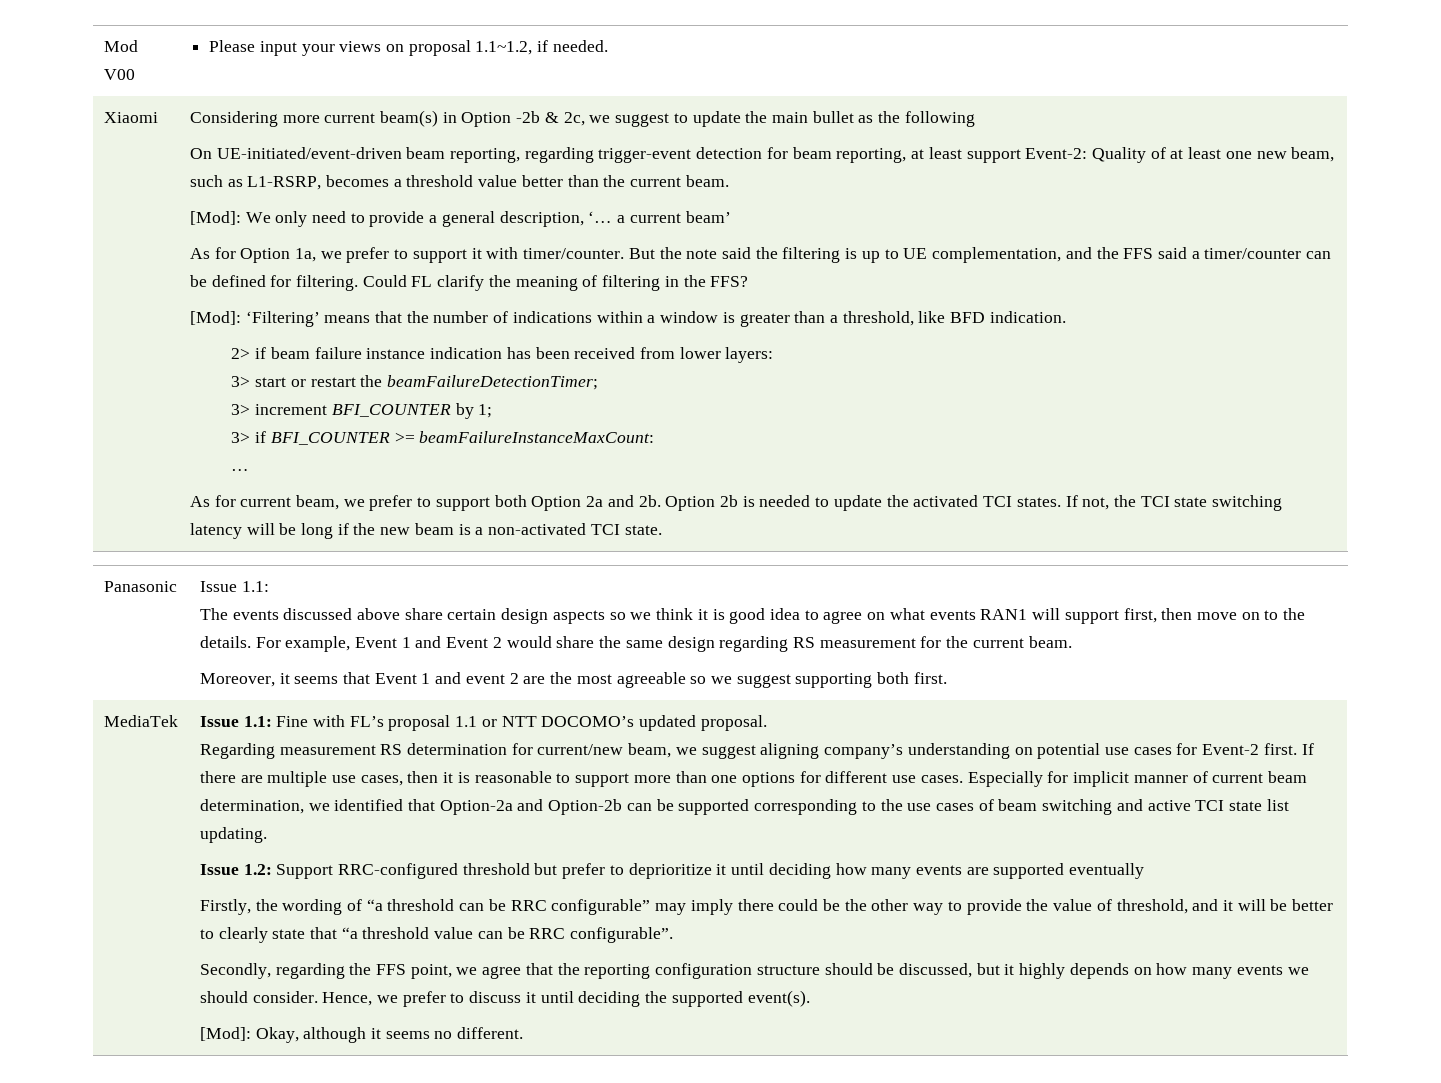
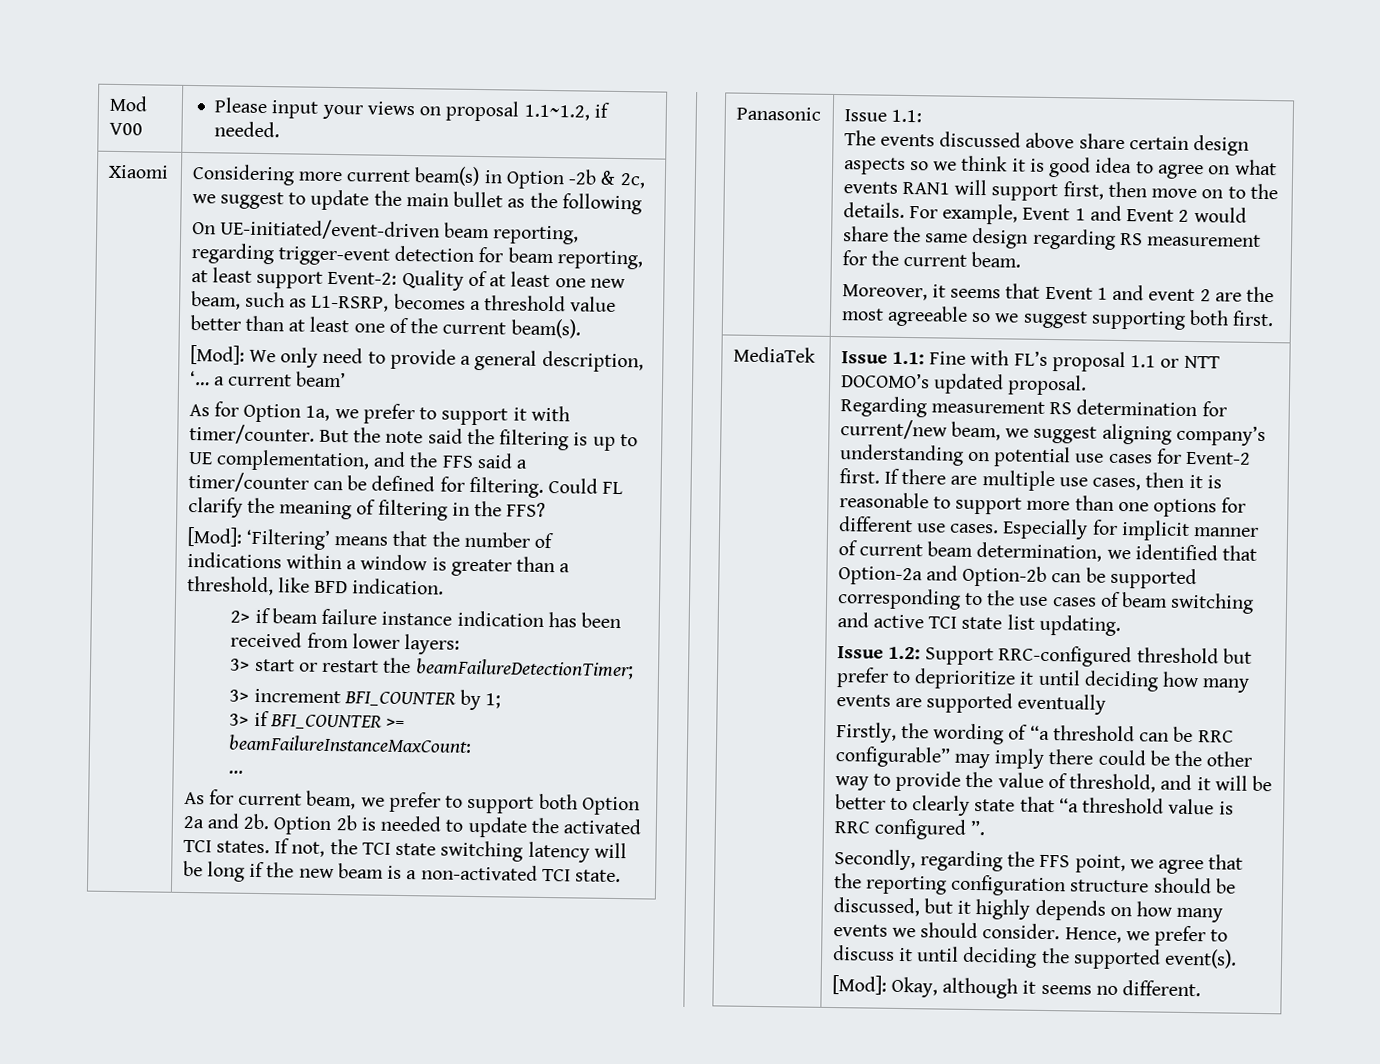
- On UE-initiated/event-driven beam reporting, regarding trigger-event detection for beam reporting, at least support Event-2: Quality of at least one new beam, such as L1-RSRP, becomes a threshold value better than the current beam.
+ On UE-initiated/event-driven beam reporting, regarding trigger-event detection for beam reporting, at least support Event-2: Quality of at least one new beam, such as L1-RSRP, becomes a threshold value better than at least one of the current beam(s).
- Firstly, the wording of “a threshold can be RRC configurable” may imply there could be the other way to provide the value of threshold, and it will be better to clearly state that “a threshold value can be RRC configurable”.
+ Firstly, the wording of “a threshold can be RRC configurable” may imply there could be the other way to provide the value of threshold, and it will be better to clearly state that “a threshold value is RRC configured ”.

